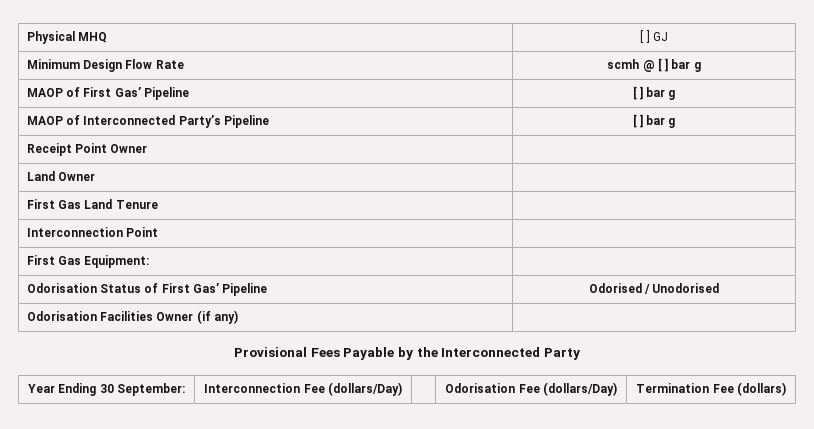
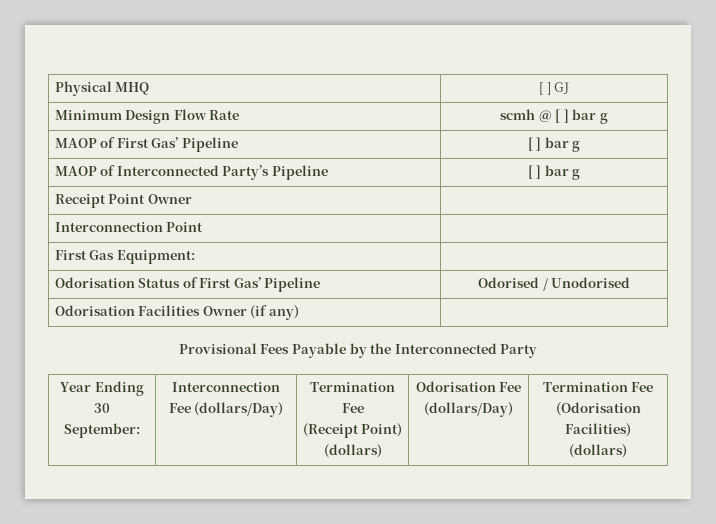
- Land Owner |
- First Gas Land Tenure |
- Year Ending 30 September: | Interconnection Fee (dollars/Day) | | Odorisation Fee (dollars/Day) | Termination Fee (dollars)
+ Year Ending 30 September: | Interconnection Fee (dollars/Day) | Termination Fee
+ (Receipt Point) (dollars) | Odorisation Fee (dollars/Day) | Termination Fee (Odorisation Facilities) (dollars)

